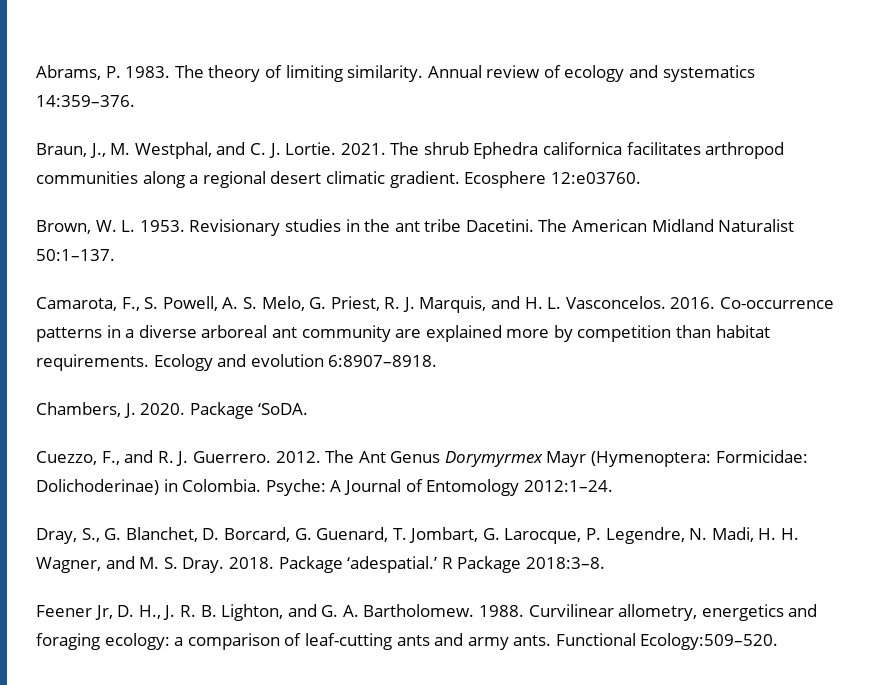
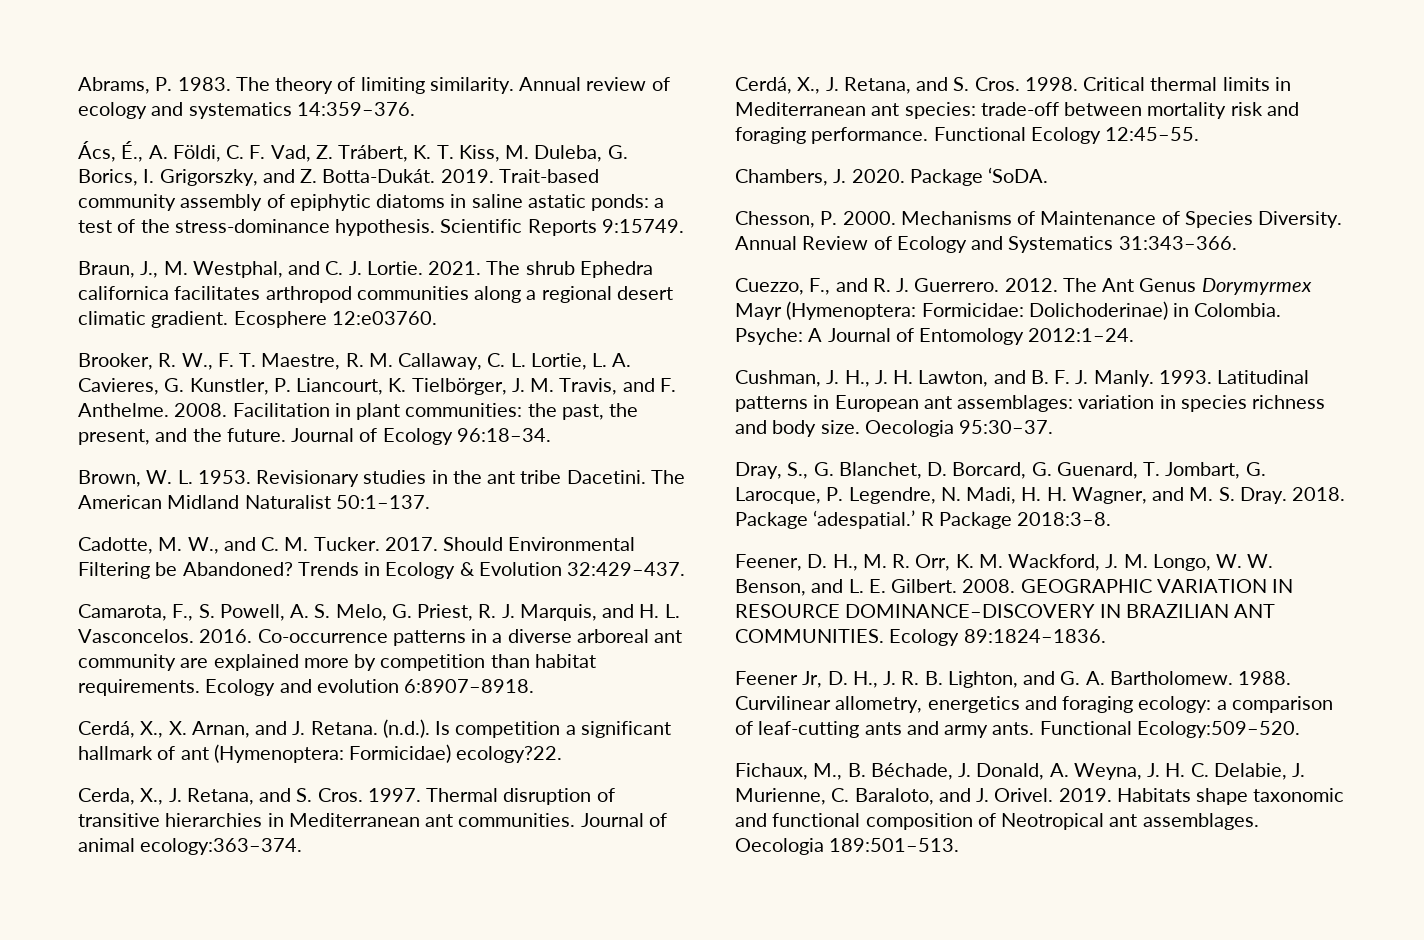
+ Ács, É., A. Földi, C. F. Vad, Z. Trábert, K. T. Kiss, M. Duleba, G. Borics, I. Grigorszky, and Z. Botta-Dukát. 2019. Trait-based community assembly of epiphytic diatoms in saline astatic ponds: a test of the stress-dominance hypothesis. Scientific Reports 9:15749.
+ Brooker, R. W., F. T. Maestre, R. M. Callaway, C. L. Lortie, L. A. Cavieres, G. Kunstler, P. Liancourt, K. Tielbörger, J. M. Travis, and F. Anthelme. 2008. Facilitation in plant communities: the past, the present, and the future. Journal of Ecology 96:18–34.
+ Cadotte, M. W., and C. M. Tucker. 2017. Should Environmental Filtering be Abandoned? Trends in Ecology & Evolution 32:429–437.
+ Cerdá, X., X. Arnan, and J. Retana. (n.d.). Is competition a significant hallmark of ant (Hymenoptera: Formicidae) ecology?22.
+ Cerda, X., J. Retana, and S. Cros. 1997. Thermal disruption of transitive hierarchies in Mediterranean ant communities. Journal of animal ecology:363–374.
+ Cerdá, X., J. Retana, and S. Cros. 1998. Critical thermal limits in Mediterranean ant species: trade-off between mortality risk and foraging performance. Functional Ecology 12:45–55.
+ Chesson, P. 2000. Mechanisms of Maintenance of Species Diversity. Annual Review of Ecology and Systematics 31:343–366.
+ Cushman, J. H., J. H. Lawton, and B. F. J. Manly. 1993. Latitudinal patterns in European ant assemblages: variation in species richness and body size. Oecologia 95:30–37.
+ Feener, D. H., M. R. Orr, K. M. Wackford, J. M. Longo, W. W. Benson, and L. E. Gilbert. 2008. GEOGRAPHIC VARIATION IN RESOURCE DOMINANCE–DISCOVERY IN BRAZILIAN ANT COMMUNITIES. Ecology 89:1824–1836.
+ Fichaux, M., B. Béchade, J. Donald, A. Weyna, J. H. C. Delabie, J. Murienne, C. Baraloto, and J. Orivel. 2019. Habitats shape taxonomic and functional composition of Neotropical ant assemblages. Oecologia 189:501–513.

